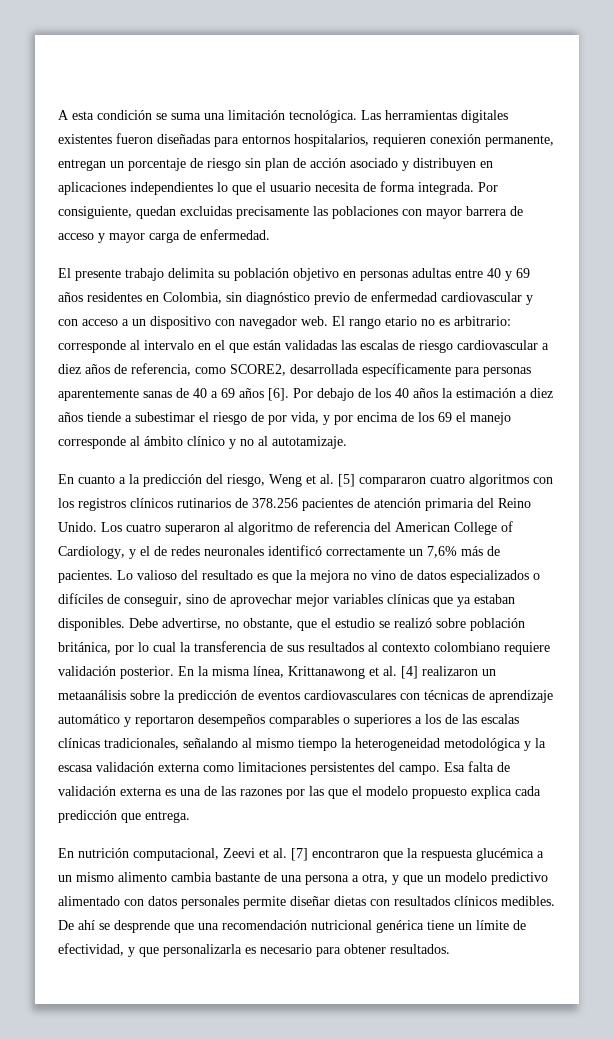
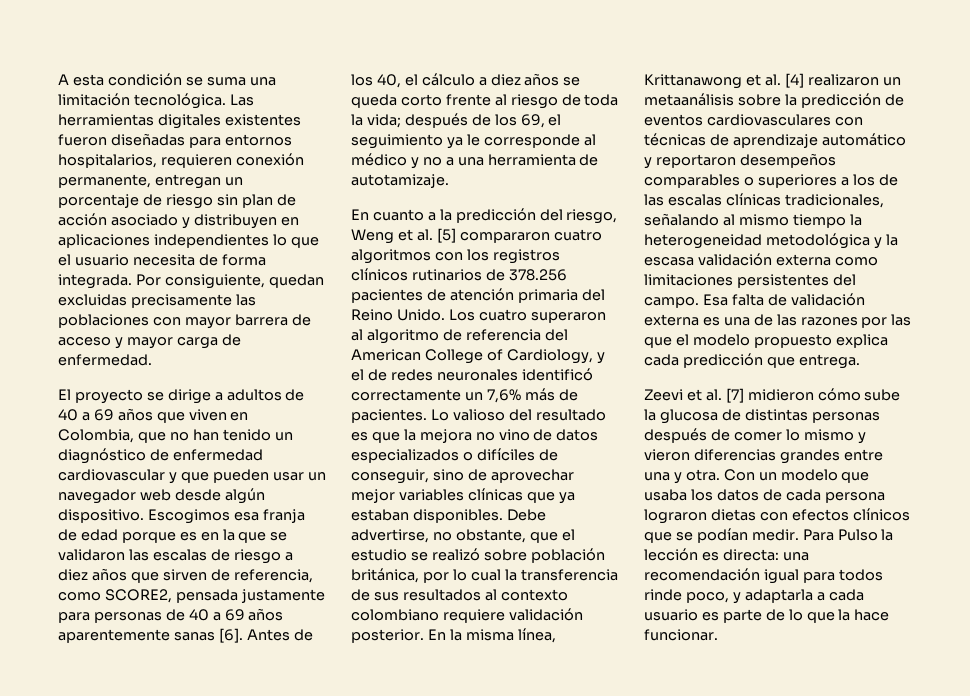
- El presente trabajo delimita su población objetivo en personas adultas entre 40 y 69 años residentes en Colombia, sin diagnóstico previo de enfermedad cardiovascular y con acceso a un dispositivo con navegador web. El rango etario no es arbitrario: corresponde al intervalo en el que están validadas las escalas de riesgo cardiovascular a diez años de referencia, como SCORE2, desarrollada específicamente para personas aparentemente sanas de 40 a 69 años [6]. Por debajo de los 40 años la estimación a diez años tiende a subestimar el riesgo de por vida, y por encima de los 69 el manejo corresponde al ámbito clínico y no al autotamizaje.
+ El proyecto se dirige a adultos de 40 a 69 años que viven en Colombia, que no han tenido un diagnóstico de enfermedad cardiovascular y que pueden usar un navegador web desde algún dispositivo. Escogimos esa franja de edad porque es en la que se validaron las escalas de riesgo a diez años que sirven de referencia, como SCORE2, pensada justamente para personas de 40 a 69 años aparentemente sanas [6]. Antes de los 40, el cálculo a diez años se queda corto frente al riesgo de toda la vida; después de los 69, el seguimiento ya le corresponde al médico y no a una herramienta de autotamizaje.
- En nutrición computacional, Zeevi et al. [7] encontraron que la respuesta glucémica a un mismo alimento cambia bastante de una persona a otra, y que un modelo predictivo alimentado con datos personales permite diseñar dietas con resultados clínicos medibles. De ahí se desprende que una recomendación nutricional genérica tiene un límite de efectividad, y que personalizarla es necesario para obtener resultados.
+ Zeevi et al. [7] midieron cómo sube la glucosa de distintas personas después de comer lo mismo y vieron diferencias grandes entre una y otra. Con un modelo que usaba los datos de cada persona lograron dietas con efectos clínicos que se podían medir. Para Pulso la lección es directa: una recomendación igual para todos rinde poco, y adaptarla a cada usuario es parte de lo que la hace funcionar.

